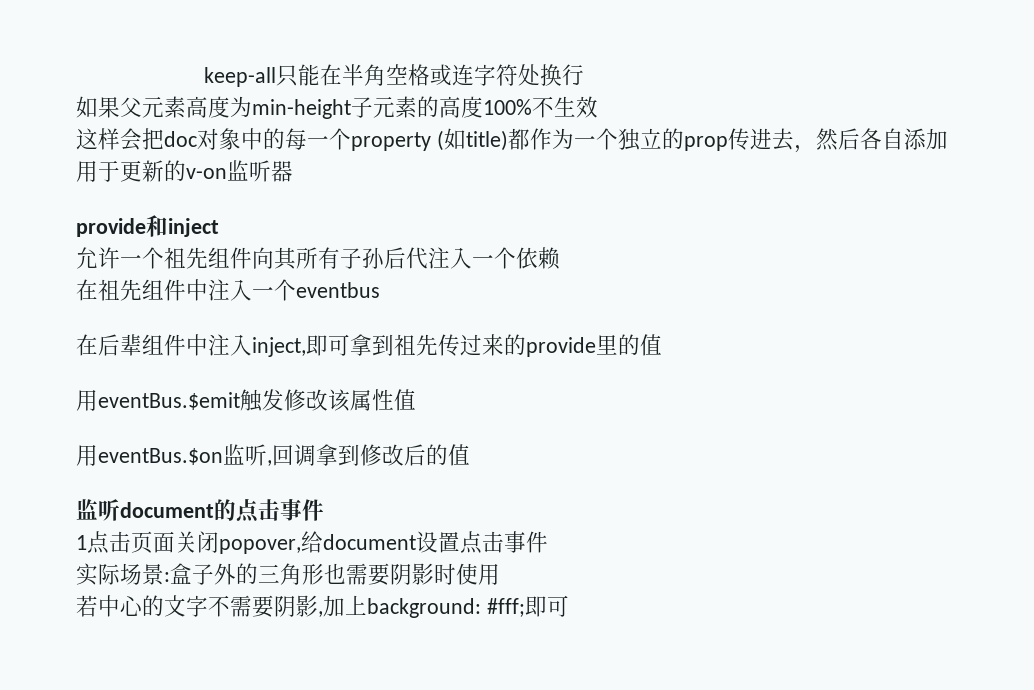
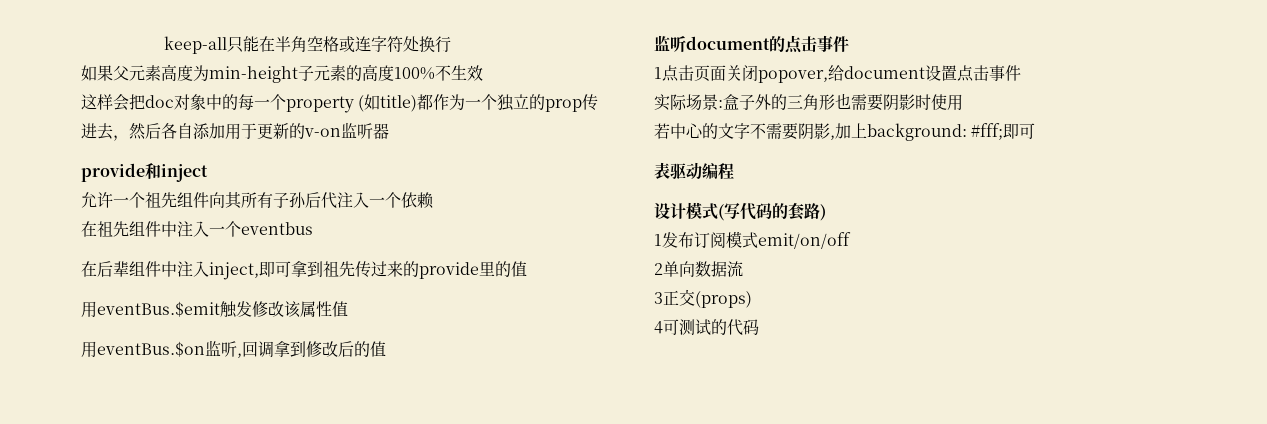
+ 表驱动编程
+ 设计模式(写代码的套路)
+ 1发布订阅模式emit/on/off
+ 2单向数据流
+ 3正交(props)
+ 4可测试的代码

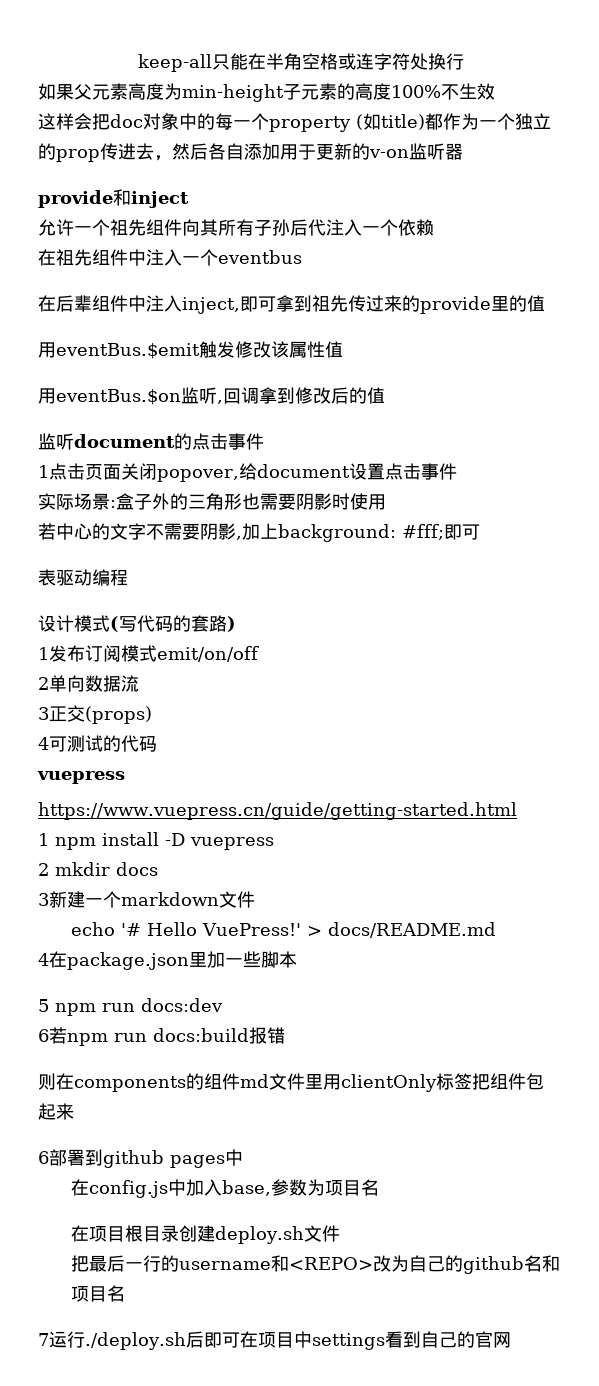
  4可测试的代码
+ vuepress
+ https://www.vuepress.cn/guide/getting-started.html
+ 1 npm install -D vuepress
+ 2 mkdir docs
+ 3新建一个markdown文件
+ echo '# Hello VuePress!' > docs/README.md
+ 4在package.json里加一些脚本
+ 5 npm run docs:dev
+ 6若npm run docs:build报错
+ 则在components的组件md文件里用clientOnly标签把组件包起来
+ 6部署到github pages中
+ 在config.js中加入base,参数为项目名
+ 在项目根目录创建deploy.sh文件
+ 把最后一行的username和<REPO>改为自己的github名和项目名
+ 7运行./deploy.sh后即可在项目中settings看到自己的官网

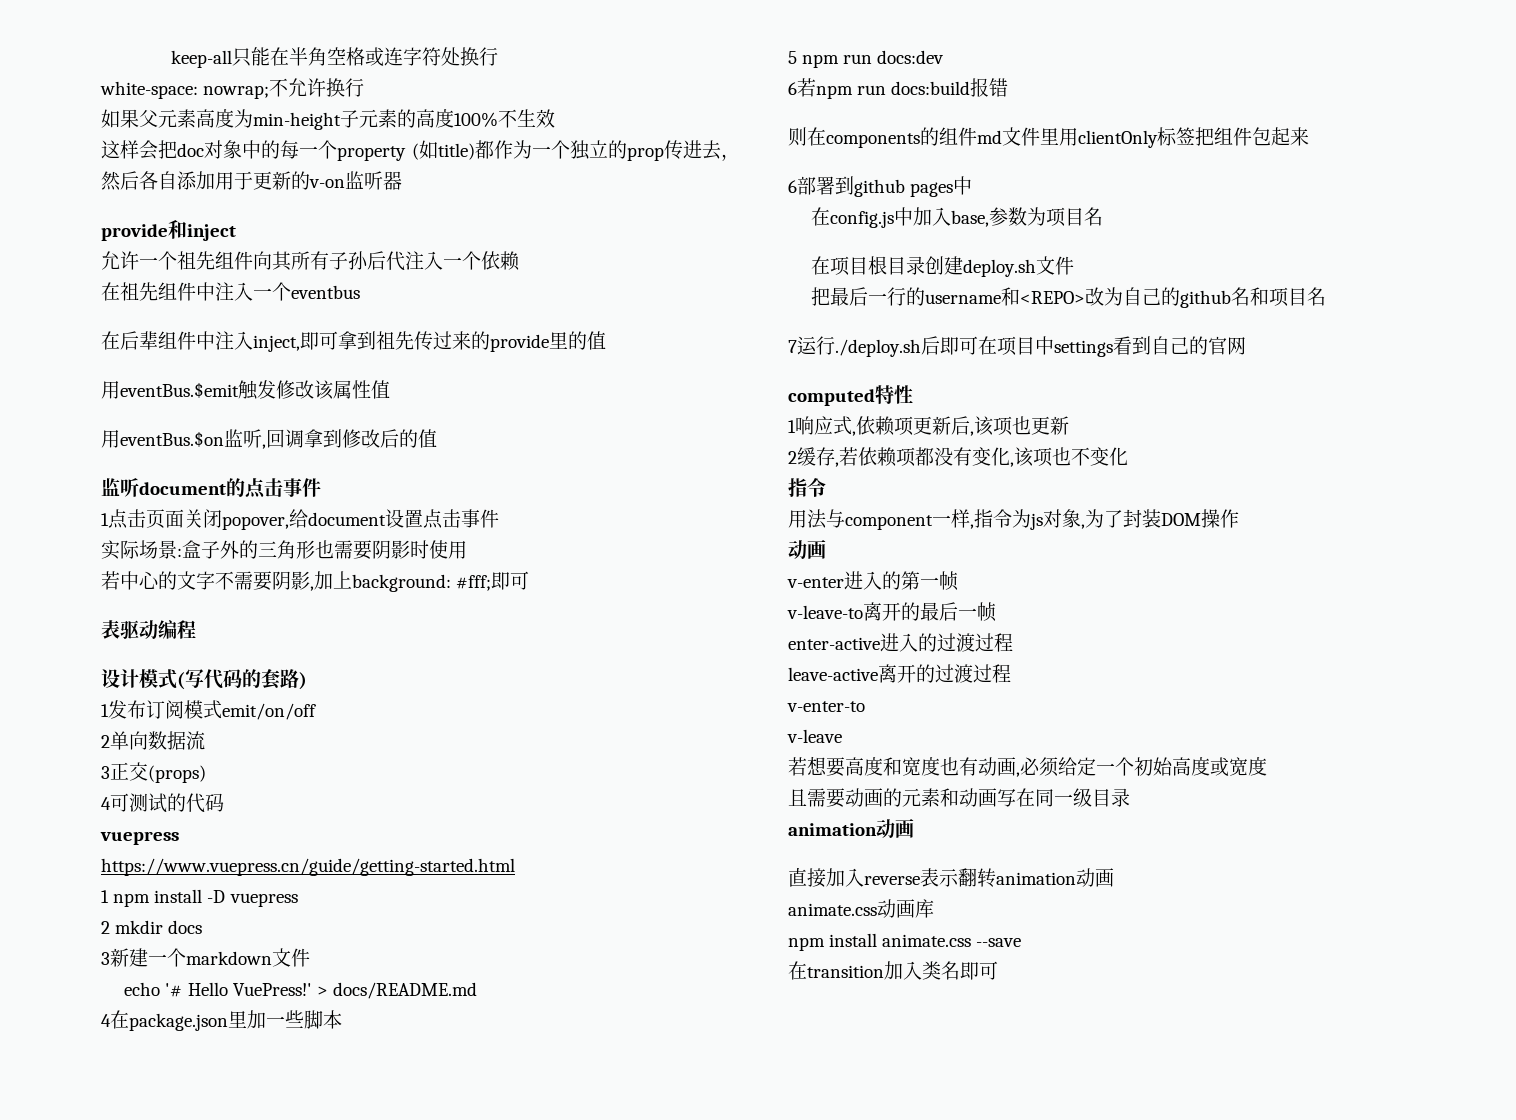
+ white-space: nowrap;不允许换行
+ computed特性
+ 1响应式,依赖项更新后,该项也更新
+ 2缓存,若依赖项都没有变化,该项也不变化
+ 指令
+ 用法与component一样,指令为js对象,为了封装DOM操作
+ 动画
+ v-enter进入的第一帧
+ v-leave-to离开的最后一帧
+ enter-active进入的过渡过程
+ leave-active离开的过渡过程
+ v-enter-to
+ v-leave
+ 若想要高度和宽度也有动画,必须给定一个初始高度或宽度
+ 且需要动画的元素和动画写在同一级目录
+ animation动画
+ 直接加入reverse表示翻转animation动画
+ animate.css动画库
+ npm install animate.css --save
+ 在transition加入类名即可

